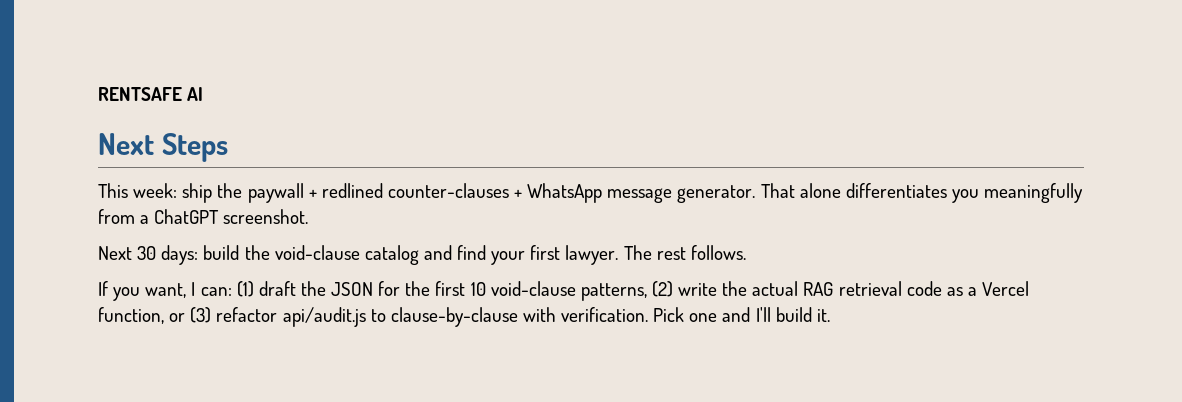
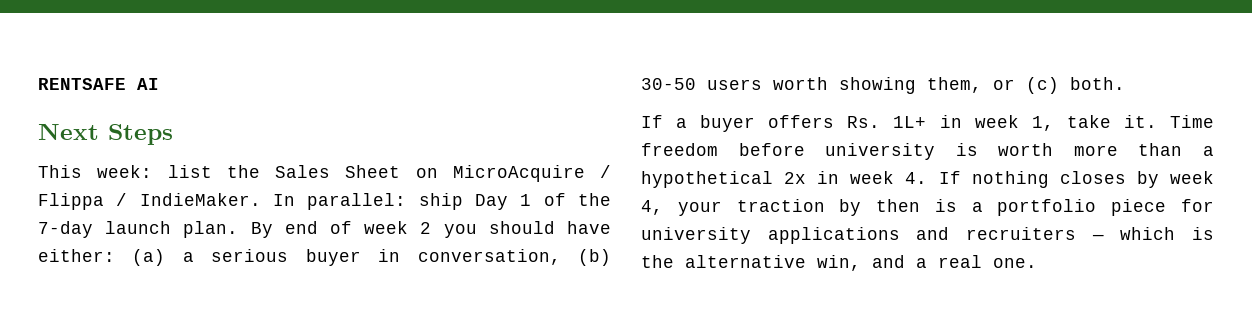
- This week: ship the paywall + redlined counter-clauses + WhatsApp message generator. That alone differentiates you meaningfully from a ChatGPT screenshot.
- Next 30 days: build the void-clause catalog and find your first lawyer. The rest follows.
- If you want, I can: (1) draft the JSON for the first 10 void-clause patterns, (2) write the actual RAG retrieval code as a Vercel function, or (3) refactor api/audit.js to clause-by-clause with verification. Pick one and I'll build it.
+ This week: list the Sales Sheet on MicroAcquire / Flippa / IndieMaker. In parallel: ship Day 1 of the 7-day launch plan. By end of week 2 you should have either: (a) a serious buyer in conversation, (b) 30-50 users worth showing them, or (c) both.
+ If a buyer offers Rs. 1L+ in week 1, take it. Time freedom before university is worth more than a hypothetical 2x in week 4. If nothing closes by week 4, your traction by then is a portfolio piece for university applications and recruiters — which is the alternative win, and a real one.

